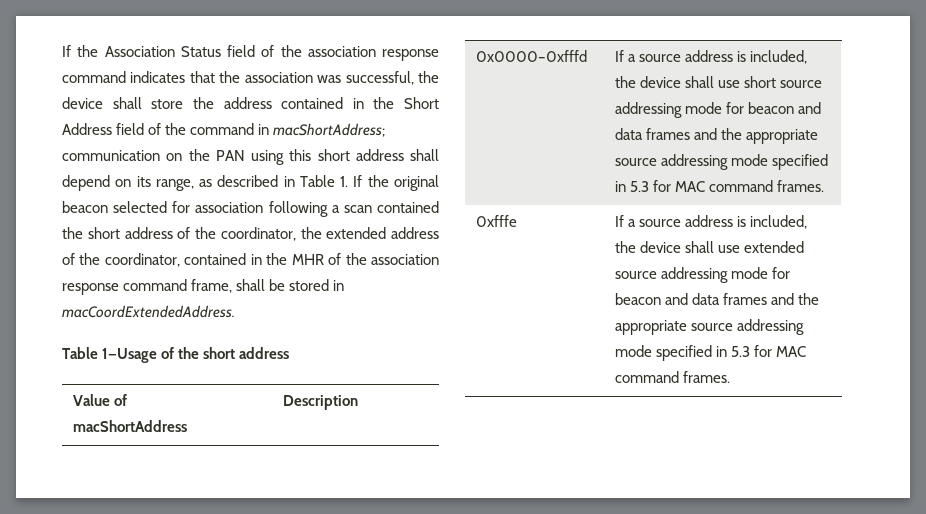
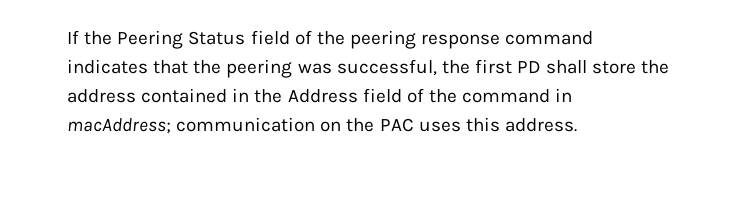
- If the Association Status field of the association response command indicates that the association was successful, the device shall store the address contained in the Short Address field of the command in macShortAddress; communication on the PAN using this short address shall depend on its range, as described in Table 1. If the original beacon selected for association following a scan contained the short address of the coordinator, the extended address of the coordinator, contained in the MHR of the association response command frame, shall be stored in macCoordExtendedAddress.
- Table 1—Usage of the short address
- Value of macShortAddress | Description
- 0x0000–0xfffd | If a source address is included, the device shall use short source addressing mode for beacon and data frames and the appropriate source addressing mode specified in 5.3 for MAC command frames.
- 0xfffe | If a source address is included, the device shall use extended source addressing mode for beacon and data frames and the appropriate source addressing mode specified in 5.3 for MAC command frames.
+ If the Peering Status field of the peering response command indicates that the peering was successful, the first PD shall store the address contained in the Address field of the command in macAddress; communication on the PAC uses this address.

